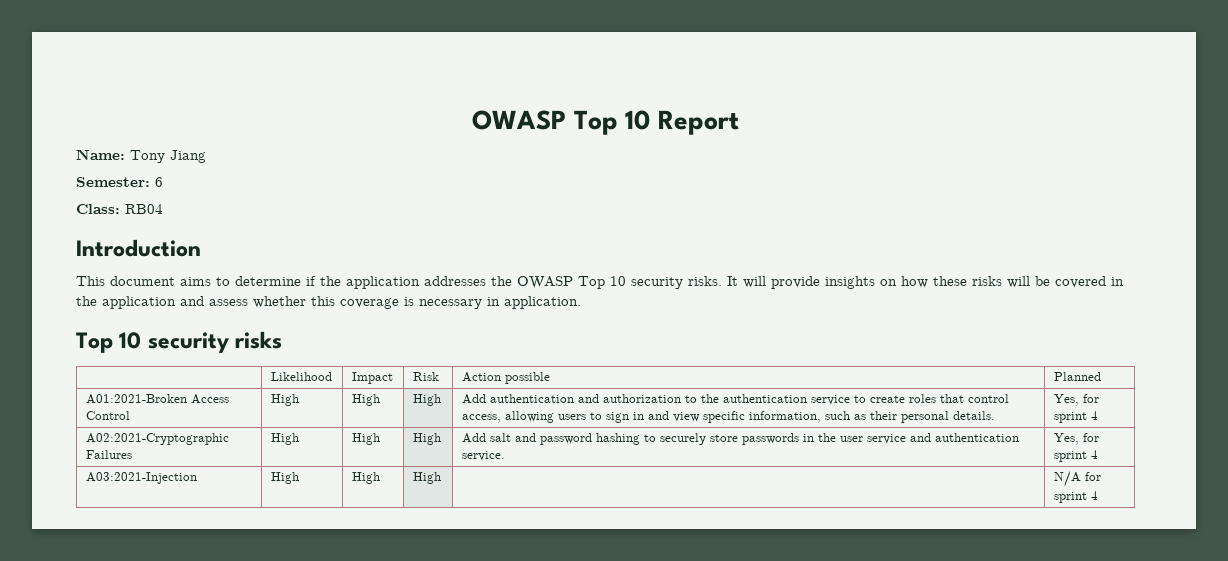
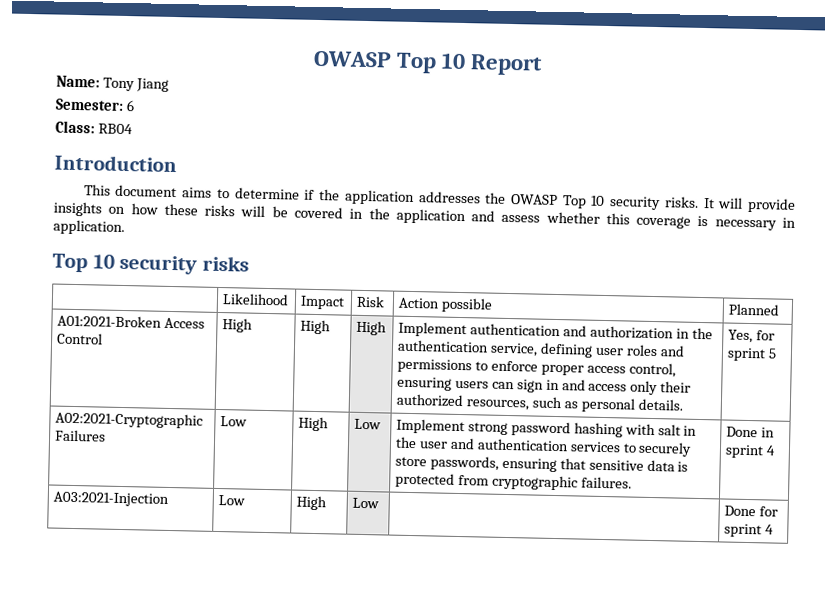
- Add authentication and authorization to the authentication service to create roles that control access, allowing users to sign in and view specific information, such as their personal details. | Yes, for sprint 4
+ Implement authentication and authorization in the authentication service, defining user roles and permissions to enforce proper access control, ensuring users can sign in and access only their authorized resources, such as personal details. | Yes, for sprint 5
- A02:2021-Cryptographic Failures | High | High | High | Add salt and password hashing to securely store passwords in the user service and authentication service. | Yes, for sprint 4
+ A02:2021-Cryptographic Failures | Low | High | Low | Implement strong password hashing with salt in the user and authentication services to securely store passwords, ensuring that sensitive data is protected from cryptographic failures. | Done in sprint 4
- A03:2021-Injection | High | High | High | | N/A for sprint 4
+ A03:2021-Injection | Low | High | Low | | Done for sprint 4

